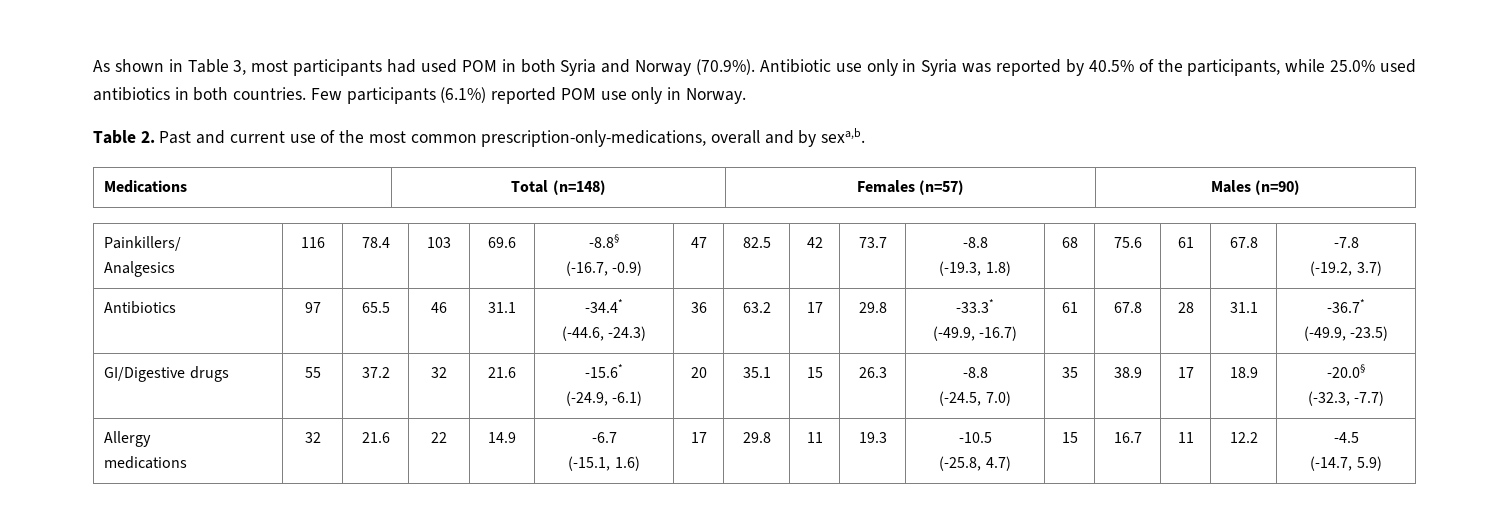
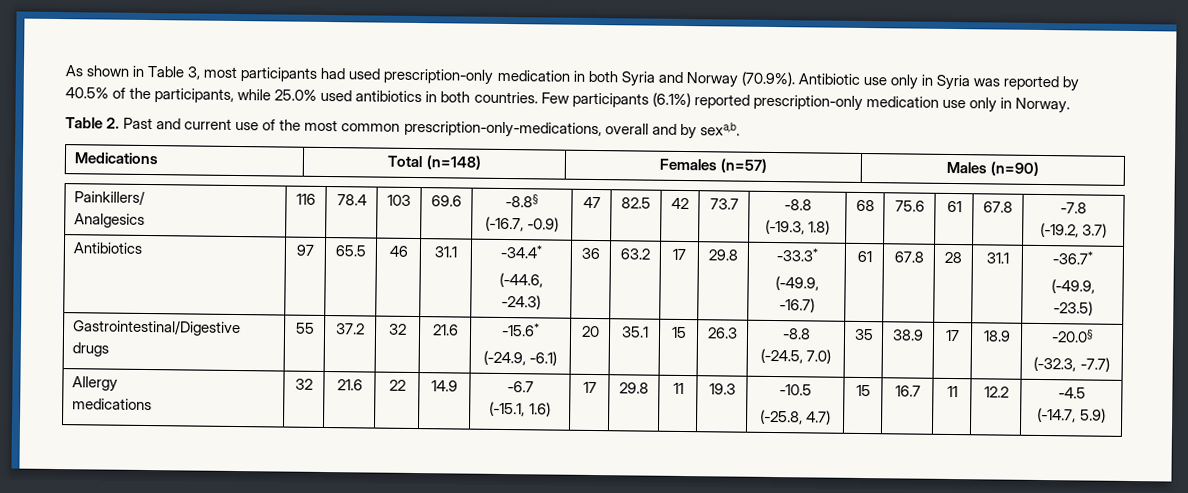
- As shown in Table 3, most participants had used POM in both Syria and Norway (70.9%). Antibiotic use only in Syria was reported by 40.5% of the participants, while 25.0% used antibiotics in both countries.
+ As shown in Table 3, most participants had used prescription-only medication in both Syria and Norway (70.9%). Antibiotic use only in Syria was reported by 40.5% of the participants, while 25.0% used antibiotics in both countries.
- Few participants (6.1%) reported POM use only in Norway.
+ Few participants (6.1%) reported prescription-only medication use only in Norway.
- GI/Digestive drugs | 55 | 37.2 | 32 | 21.6 | -15.6*
+ Gastrointestinal/Digestive drugs | 55 | 37.2 | 32 | 21.6 | -15.6*

